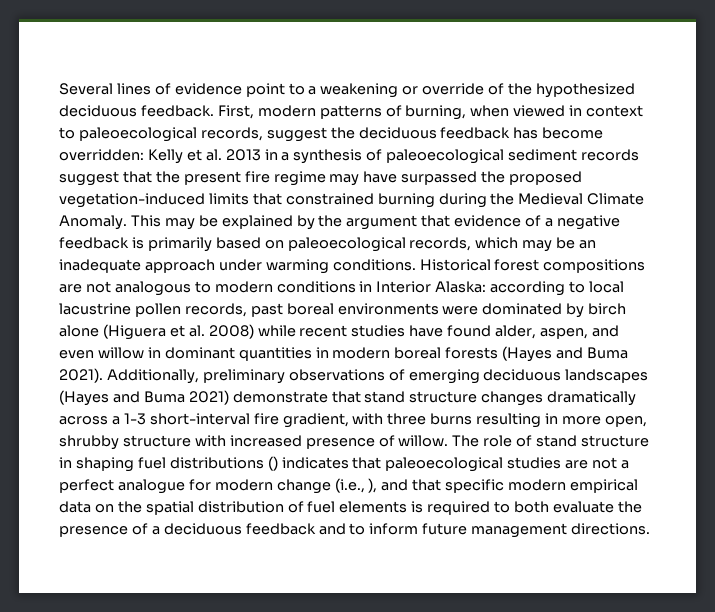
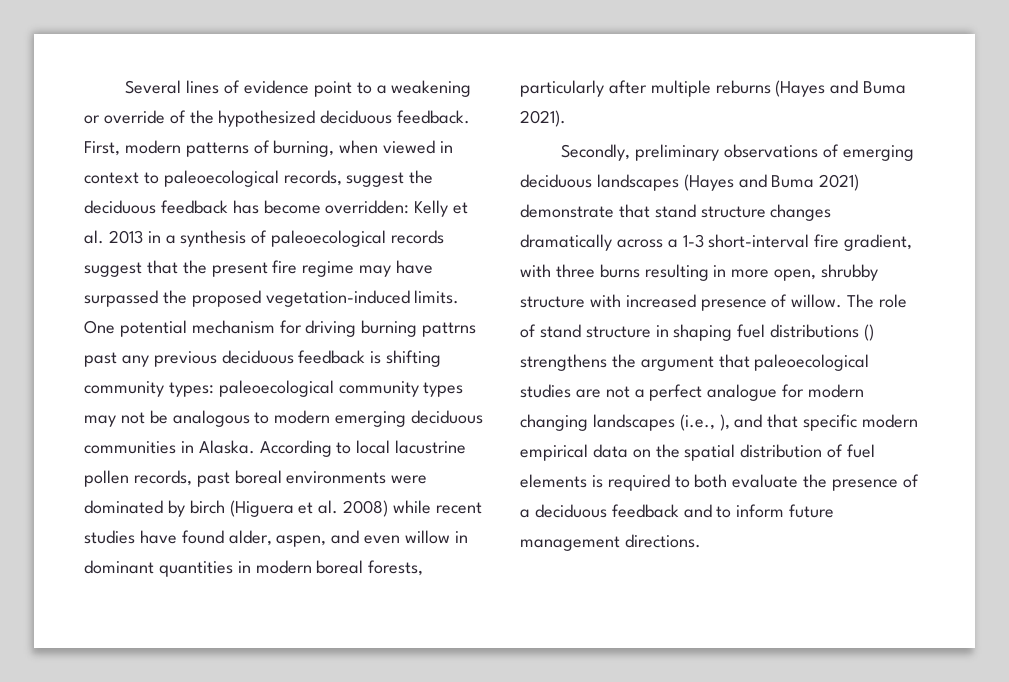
- Kelly et al. 2013 in a synthesis of paleoecological sediment records suggest that the present fire regime may have surpassed the proposed vegetation-induced limits that constrained burning during the Medieval Climate Anomaly. This may be explained by the argument that evidence of a negative feedback is primarily based on paleoecological records, which may be an inadequate approach under warming conditions. Historical forest compositions are not analogous to modern conditions in Interior Alaska: according to local lacustrine pollen records, past boreal environments were dominated by birch alone (Higuera et al. 2008) while recent studies have found alder, aspen, and even willow in dominant quantities in modern boreal forests (Hayes and Buma 2021). Additionally, preliminary observations of emerging deciduous landscapes (Hayes and Buma 2021) demonstrate that stand structure changes dramatically across a 1-3 short-interval fire gradient, with three burns resulting in more open, shrubby structure with increased presence of willow.
+ Kelly et al. 2013 in a synthesis of paleoecological records suggest that the present fire regime may have surpassed the proposed vegetation-induced limits. One potential mechanism for driving burning pattrns past any previous deciduous feedback is shifting community types: paleoecological community types may not be analogous to modern emerging deciduous communities in Alaska. According to local lacustrine pollen records, past boreal environments were dominated by birch (Higuera et al. 2008) while recent studies have found alder, aspen, and even willow in dominant quantities in modern boreal forests, particularly after multiple reburns (Hayes and Buma 2021).
+ Secondly, preliminary observations of emerging deciduous landscapes (Hayes and Buma 2021) demonstrate that stand structure changes dramatically across a 1-3 short-interval fire gradient, with three burns resulting in more open, shrubby structure with increased presence of willow.
- The role of stand structure in shaping fuel distributions () indicates that paleoecological studies are not a perfect analogue for modern change (i.e., ), and that specific modern empirical data on the spatial distribution of fuel elements is required to both evaluate the presence of a deciduous feedback and to inform future management directions.
+ The role of stand structure in shaping fuel distributions () strengthens the argument that paleoecological studies are not a perfect analogue for modern changing landscapes (i.e., ), and that specific modern empirical data on the spatial distribution of fuel elements is required to both evaluate the presence of a deciduous feedback and to inform future management directions.

